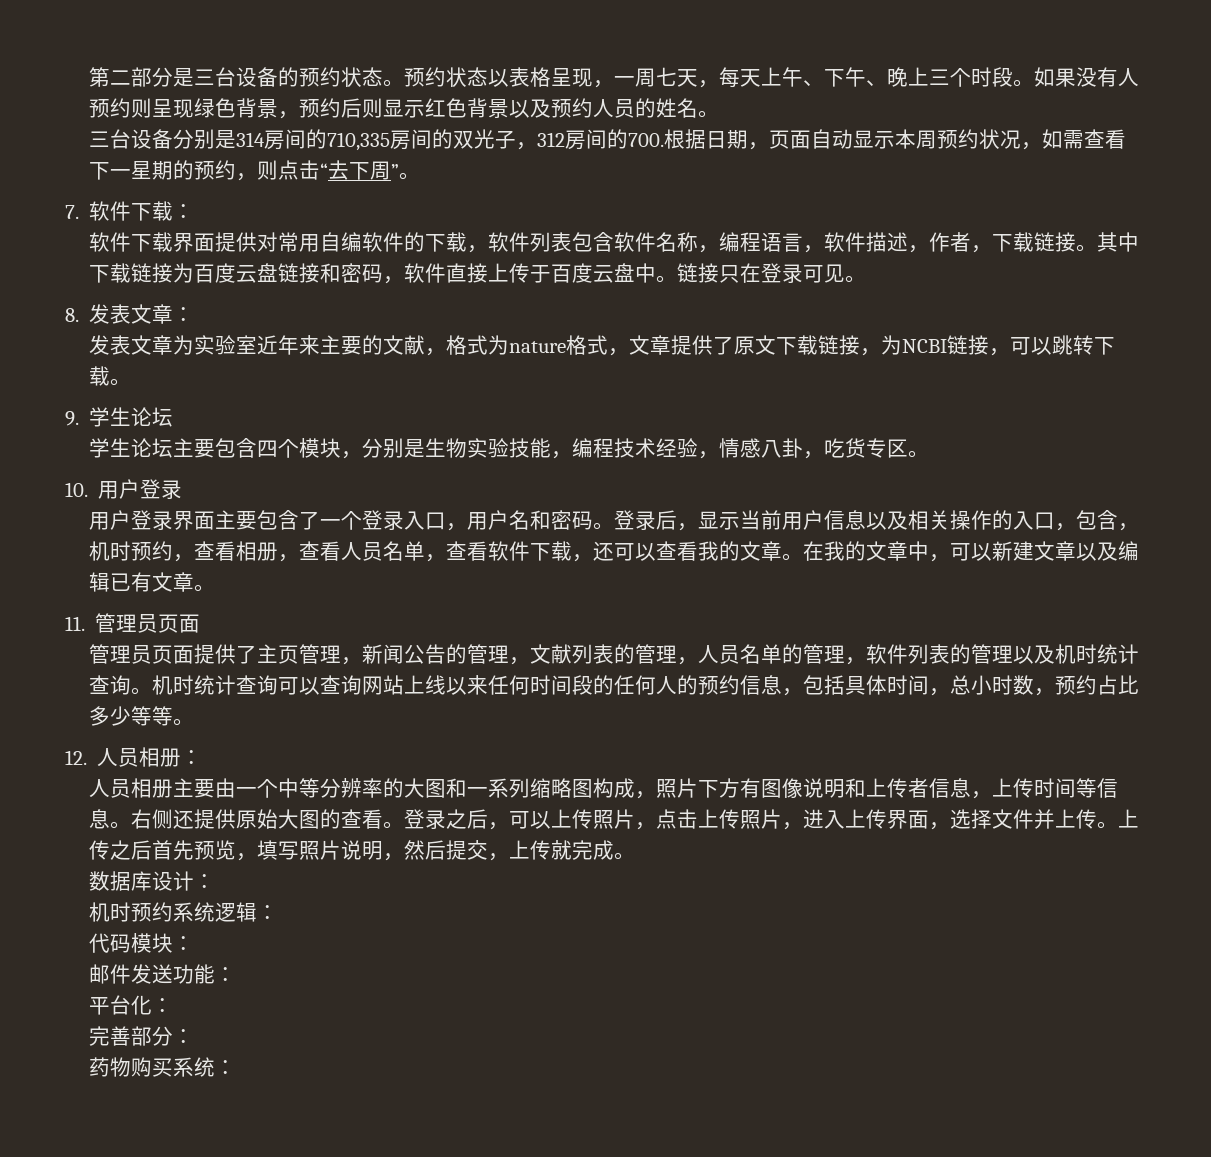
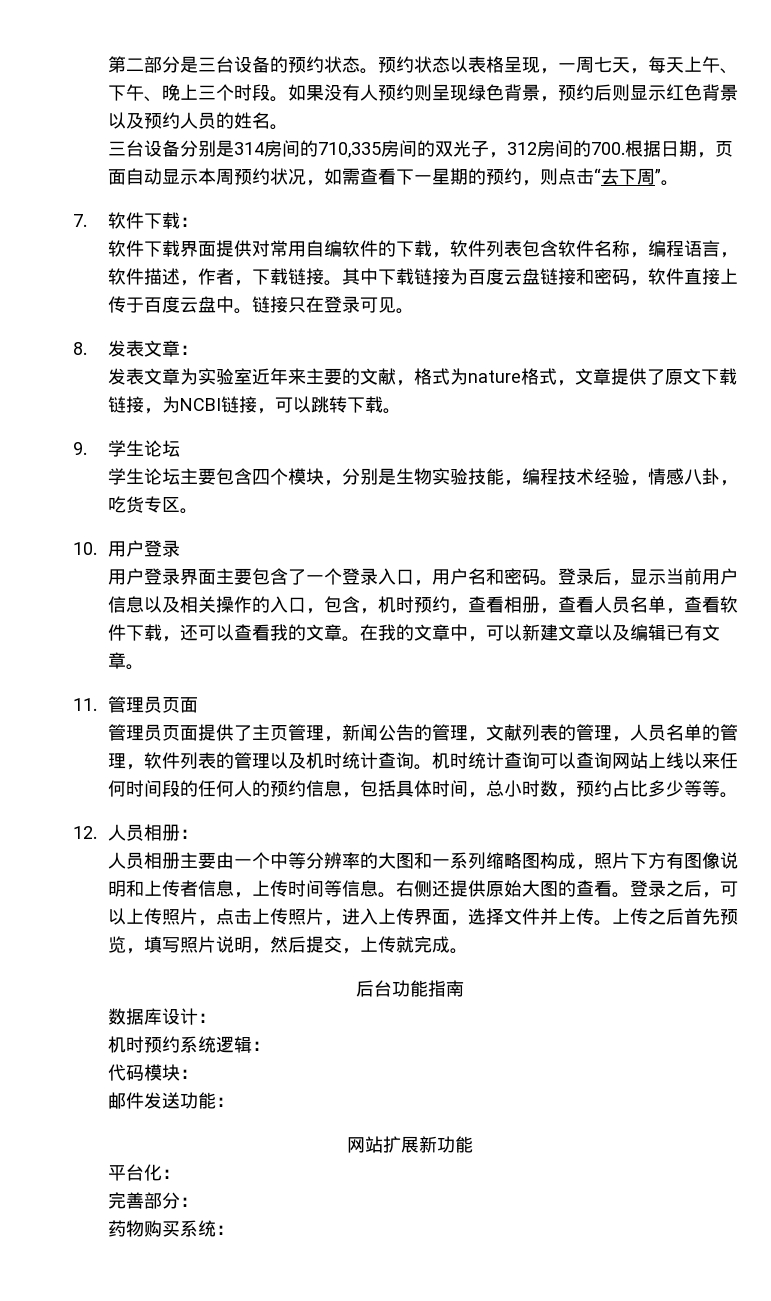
+ 后台功能指南
+ 网站扩展新功能

